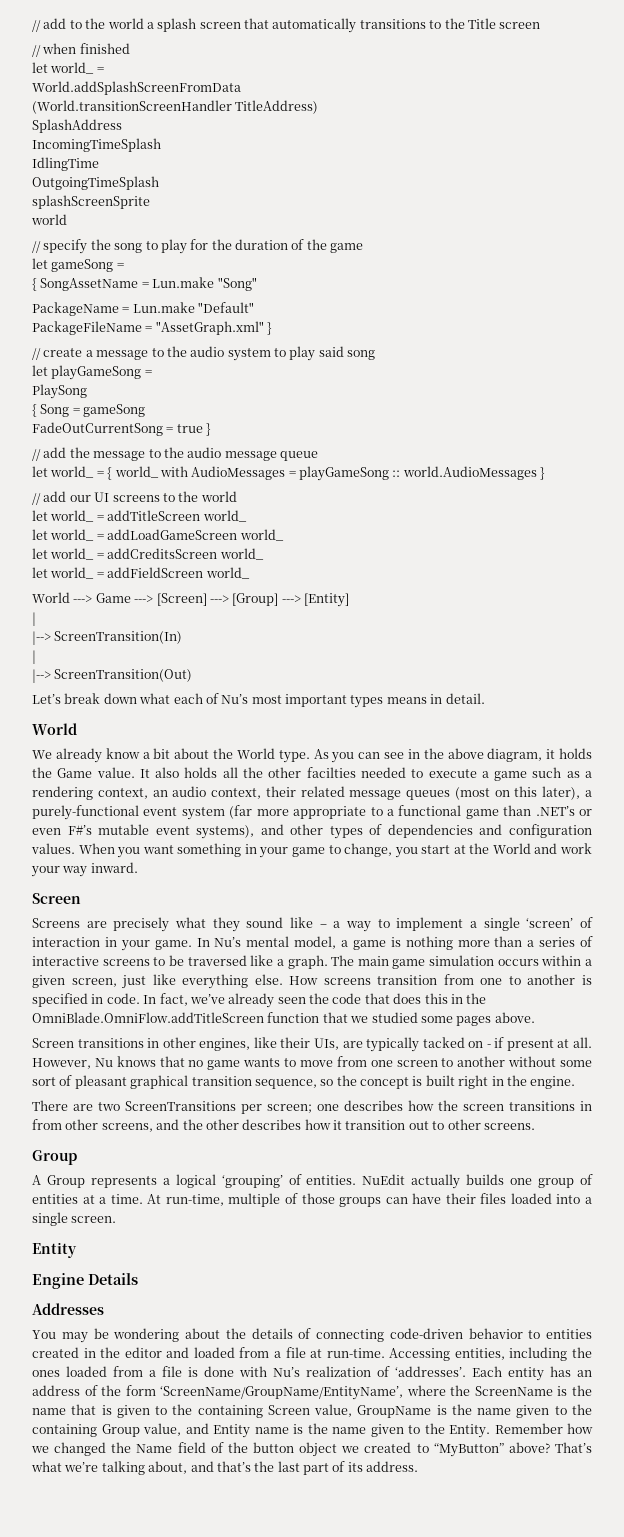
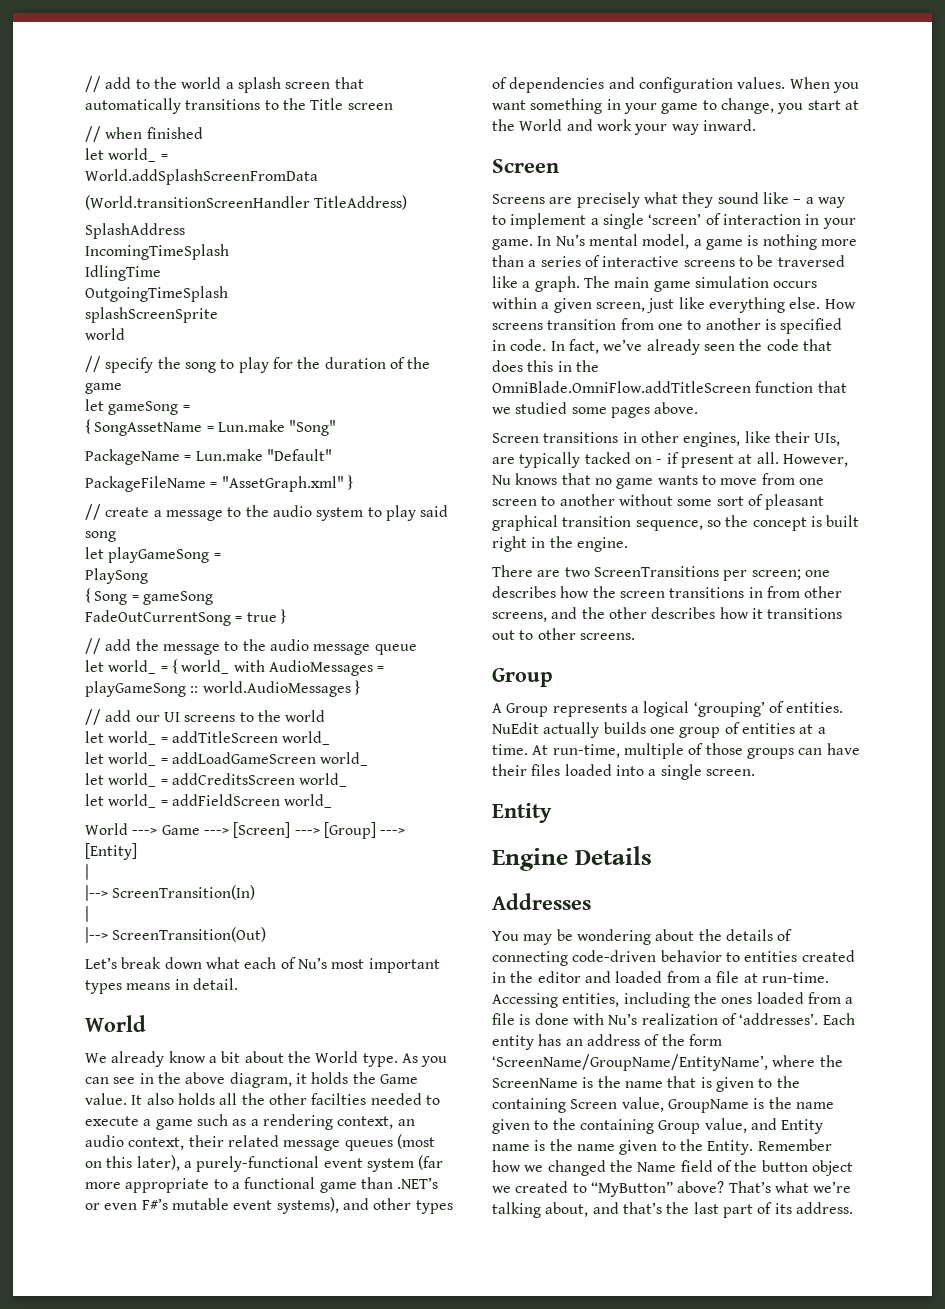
- There are two ScreenTransitions per screen; one describes how the screen transitions in from other screens, and the other describes how it transition out to other screens.
+ There are two ScreenTransitions per screen; one describes how the screen transitions in from other screens, and the other describes how it transitions out to other screens.

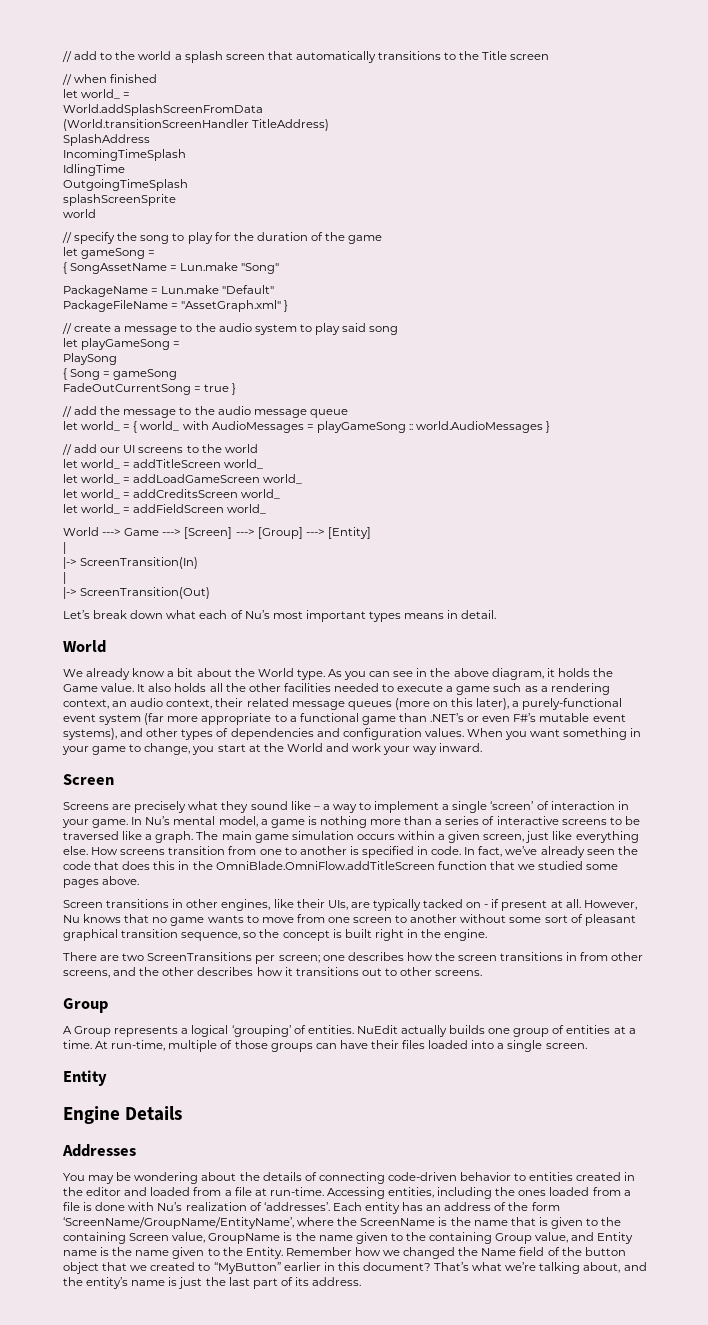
- |--> ScreenTransition(In)
+ |-> ScreenTransition(In)
- |--> ScreenTransition(Out)
+ |-> ScreenTransition(Out)
- It also holds all the other facilties needed to execute a game such as a rendering context, an audio context, their related message queues (most on this later), a purely-functional event system (far more appropriate to a functional game than .NET’s or even F#’s mutable event systems), and other types of dependencies and configuration values.
+ It also holds all the other facilities needed to execute a game such as a rendering context, an audio context, their related message queues (more on this later), a purely-functional event system (far more appropriate to a functional game than .NET’s or even F#’s mutable event systems), and other types of dependencies and configuration values.
- Remember how we changed the Name field of the button object we created to “MyButton” above?
+ Remember how we changed the Name field of the button object that we created to “MyButton” earlier in this document?
- That’s what we’re talking about, and that’s the last part of its address.
+ That’s what we’re talking about, and the entity’s name is just the last part of its address.

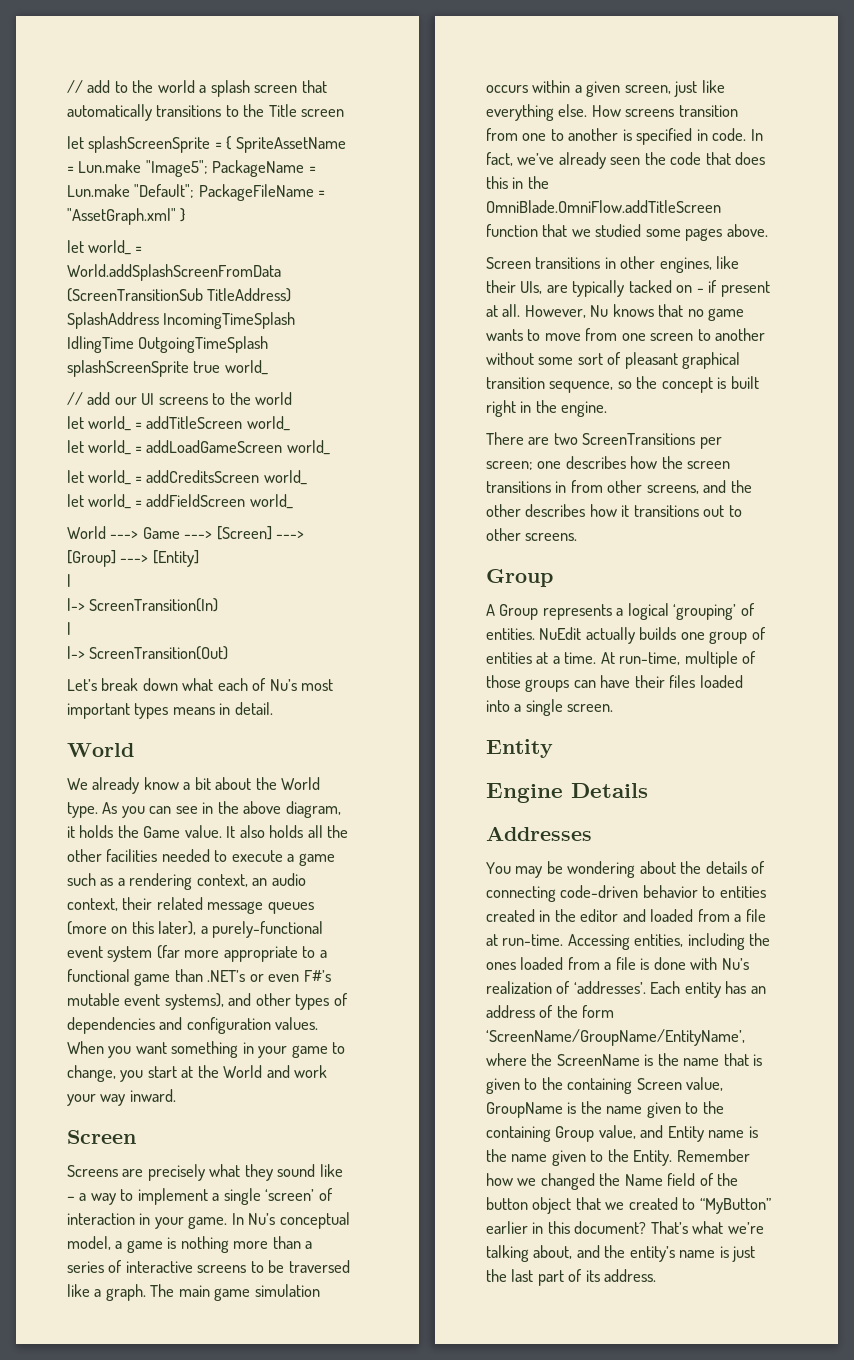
- // when finished
- let world_ =
- World.addSplashScreenFromData
- (World.transitionScreenHandler TitleAddress)
- SplashAddress
- IncomingTimeSplash
- IdlingTime
- OutgoingTimeSplash
- splashScreenSprite
- world
- // specify the song to play for the duration of the game
- let gameSong =
- { SongAssetName = Lun.make "Song"
- PackageName = Lun.make "Default"
- PackageFileName = "AssetGraph.xml" }
+ let splashScreenSprite = { SpriteAssetName = Lun.make "Image5"; PackageName = Lun.make "Default"; PackageFileName = "AssetGraph.xml" }
- // create a message to the audio system to play said song
- let playGameSong =
- PlaySong
- { Song = gameSong
- FadeOutCurrentSong = true }
- // add the message to the audio message queue
- let world_ = { world_ with AudioMessages = playGameSong :: world.AudioMessages }
+ let world_ = World.addSplashScreenFromData (ScreenTransitionSub TitleAddress) SplashAddress IncomingTimeSplash IdlingTime OutgoingTimeSplash splashScreenSprite true world_
- In Nu’s mental model, a game is nothing more than a series of interactive screens to be traversed like a graph.
+ In Nu’s conceptual model, a game is nothing more than a series of interactive screens to be traversed like a graph.

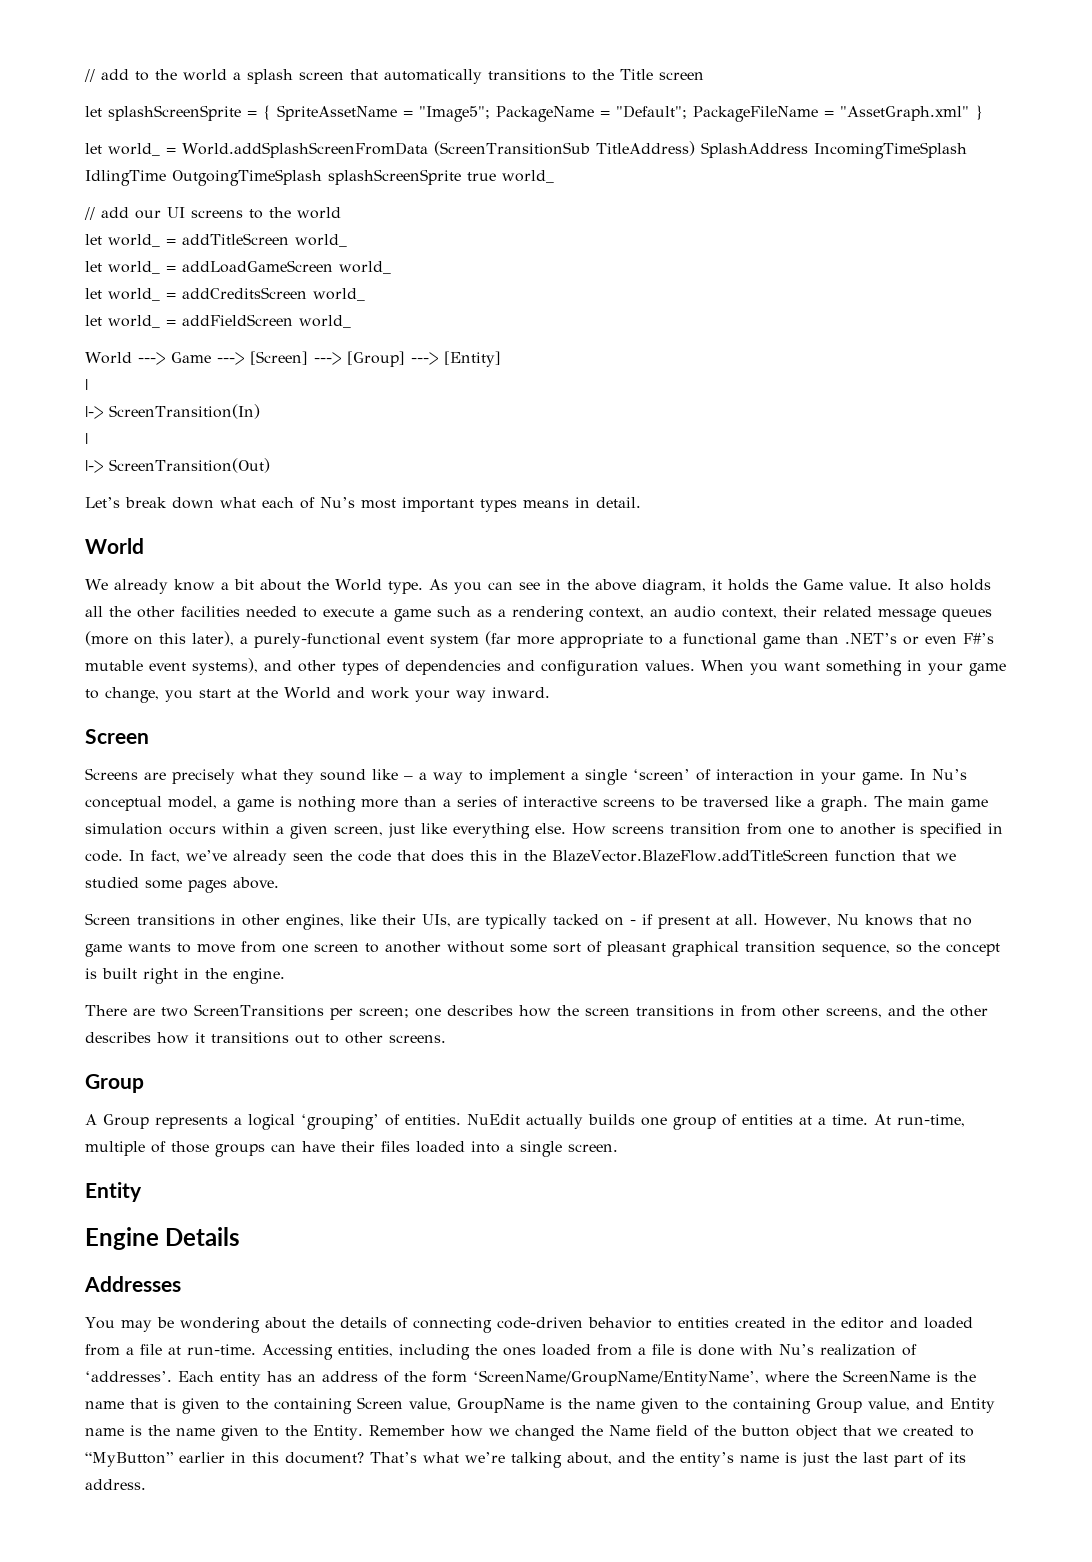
- let splashScreenSprite = { SpriteAssetName = Lun.make "Image5"; PackageName = Lun.make "Default"; PackageFileName = "AssetGraph.xml" }
+ let splashScreenSprite = { SpriteAssetName = "Image5"; PackageName = "Default"; PackageFileName = "AssetGraph.xml" }
- In fact, we’ve already seen the code that does this in the OmniBlade.OmniFlow.addTitleScreen function that we studied some pages above.
+ In fact, we’ve already seen the code that does this in the BlazeVector.BlazeFlow.addTitleScreen function that we studied some pages above.

